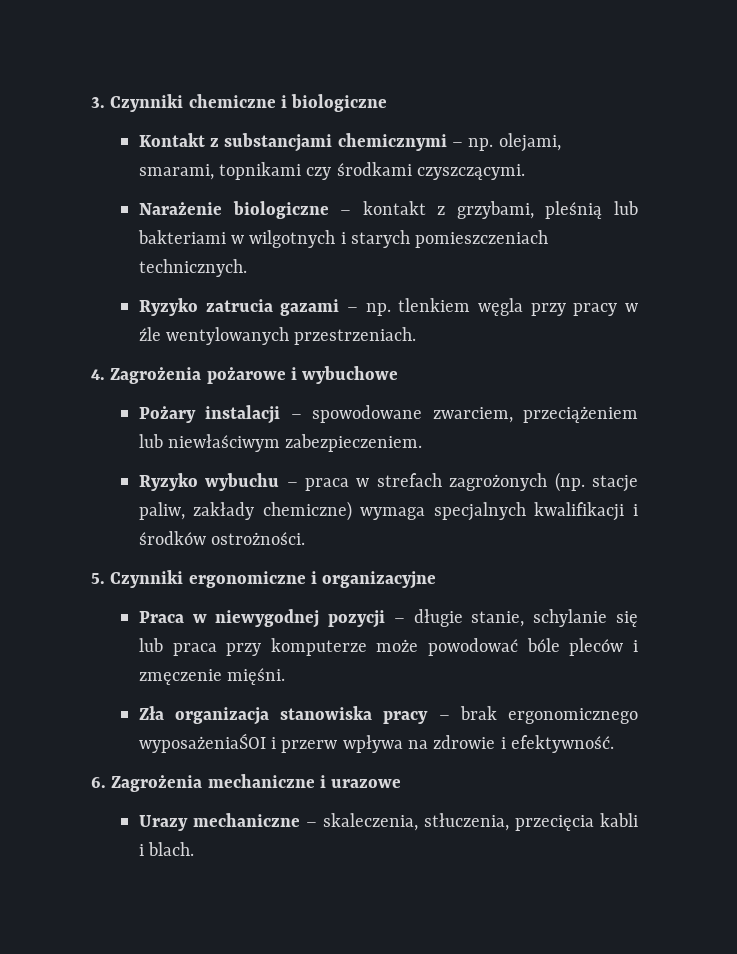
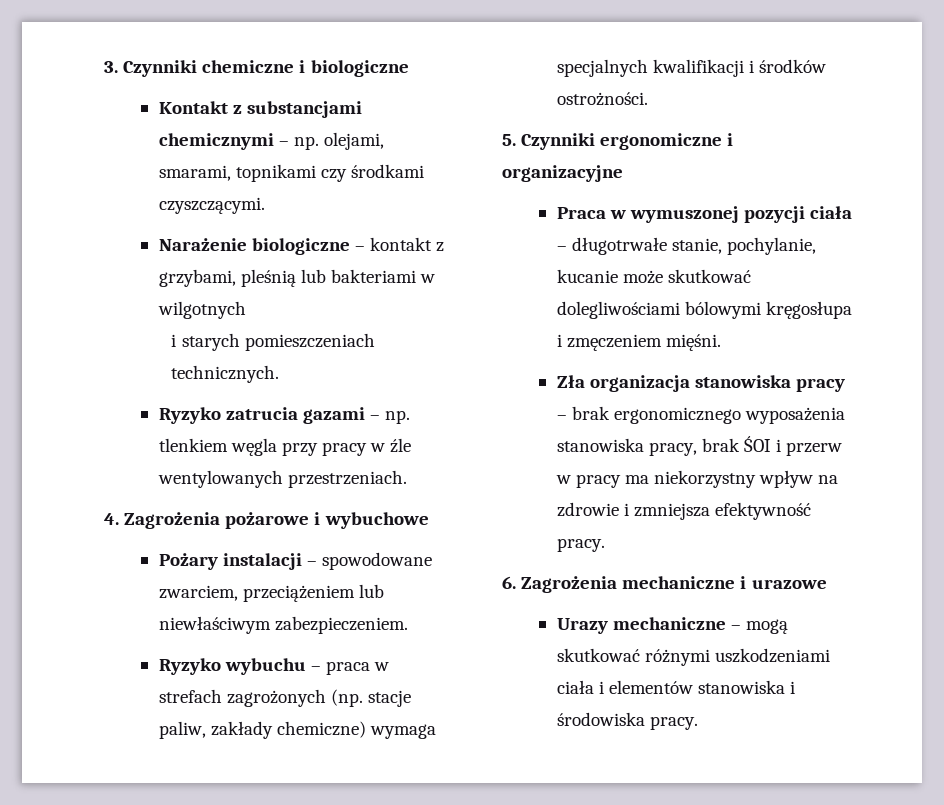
- Narażenie biologiczne – kontakt z grzybami, pleśnią lub bakteriami w wilgotnych i starych pomieszczeniach technicznych.
+ Narażenie biologiczne – kontakt z grzybami, pleśnią lub bakteriami w wilgotnych
+ i starych pomieszczeniach technicznych.
- Praca w niewygodnej pozycji – długie stanie, schylanie się lub praca przy komputerze może powodować bóle pleców i zmęczenie mięśni.
+ Praca w wymuszonej pozycji ciała – długotrwałe stanie, pochylanie, kucanie może skutkować dolegliwościami bólowymi kręgosłupa i zmęczeniem mięśni.
- Zła organizacja stanowiska pracy – brak ergonomicznego wyposażeniaŚOI i przerw wpływa na zdrowie i efektywność.
+ Zła organizacja stanowiska pracy – brak ergonomicznego wyposażenia stanowiska pracy, brak ŚOI i przerw w pracy ma niekorzystny wpływ na zdrowie i zmniejsza efektywność pracy.
- Urazy mechaniczne – skaleczenia, stłuczenia, przecięcia kabli i blach.
+ Urazy mechaniczne – mogą skutkować różnymi uszkodzeniami ciała i elementów stanowiska i środowiska pracy.

